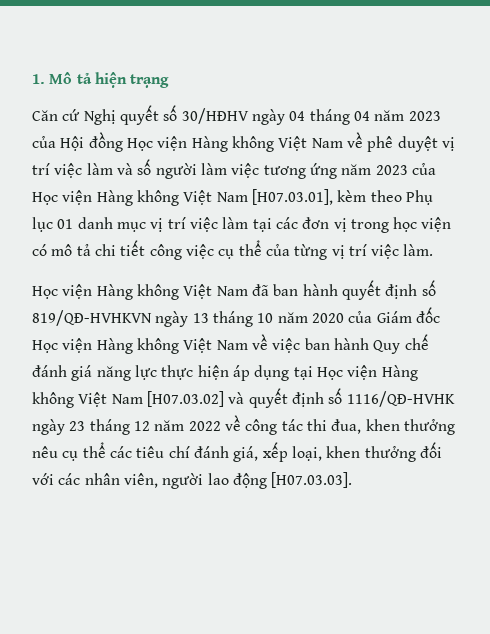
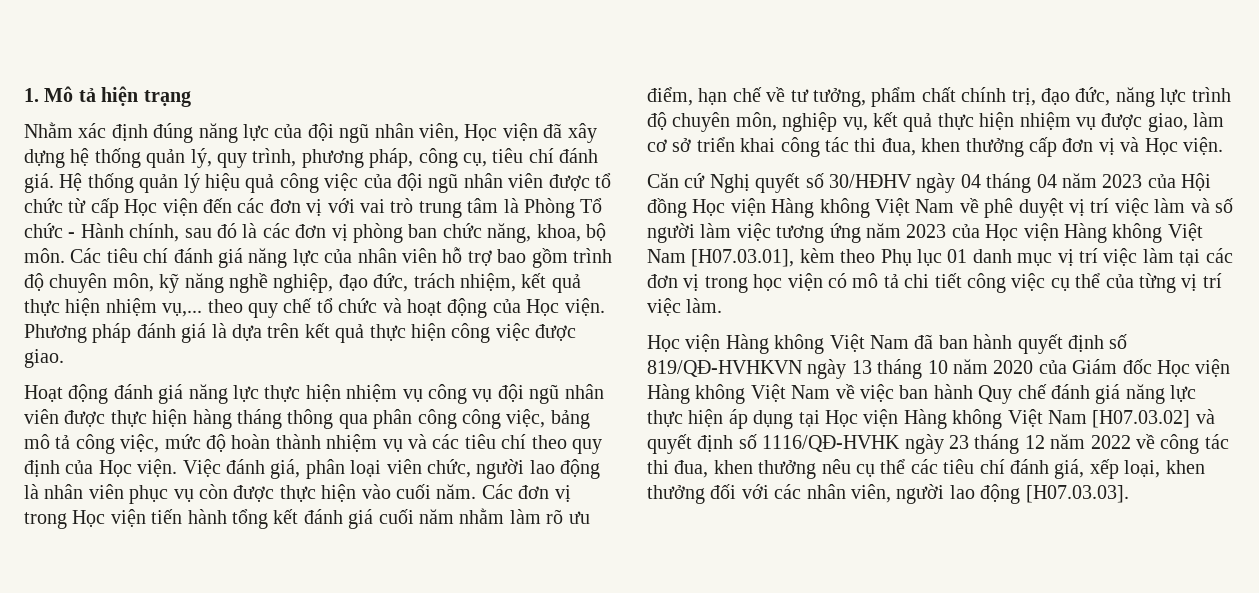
+ Nhằm xác định đúng năng lực của đội ngũ nhân viên, Học viện đã xây dựng hệ thống quản lý, quy trình, phương pháp, công cụ, tiêu chí đánh giá. Hệ thống quản lý hiệu quả công việc của đội ngũ nhân viên được tổ chức từ cấp Học viện đến các đơn vị với vai trò trung tâm là Phòng Tổ chức - Hành chính, sau đó là các đơn vị phòng ban chức năng, khoa, bộ môn. Các tiêu chí đánh giá năng lực của nhân viên hỗ trợ bao gồm trình độ chuyên môn, kỹ năng nghề nghiệp, đạo đức, trách nhiệm, kết quả thực hiện nhiệm vụ,... theo quy chế tổ chức và hoạt động của Học viện. Phương pháp đánh giá là dựa trên kết quả thực hiện công việc được giao.
+ Hoạt động đánh giá năng lực thực hiện nhiệm vụ công vụ đội ngũ nhân viên được thực hiện hàng tháng thông qua phân công công việc, bảng mô tả công việc, mức độ hoàn thành nhiệm vụ và các tiêu chí theo quy định của Học viện. Việc đánh giá, phân loại viên chức, người lao động là nhân viên phục vụ còn được thực hiện vào cuối năm. Các đơn vị trong Học viện tiến hành tổng kết đánh giá cuối năm nhằm làm rõ ưu điểm, hạn chế về tư tưởng, phẩm chất chính trị, đạo đức, năng lực trình độ chuyên môn, nghiệp vụ, kết quả thực hiện nhiệm vụ được giao, làm cơ sở triển khai công tác thi đua, khen thưởng cấp đơn vị và Học viện.

